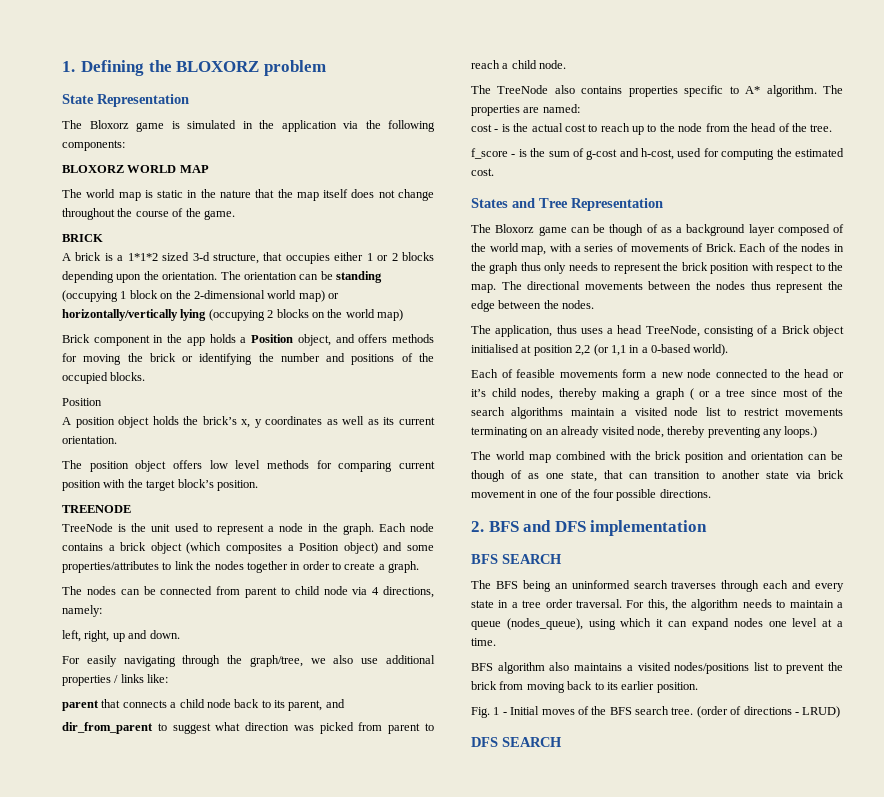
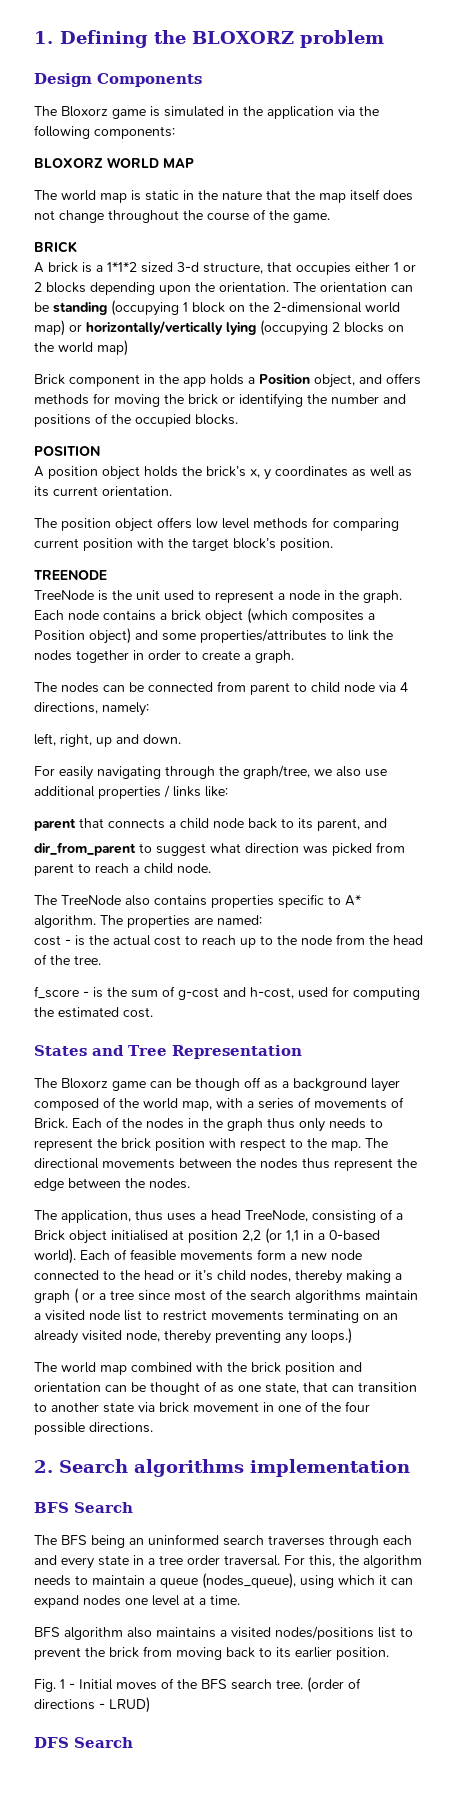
- State Representation
+ Design Components
  Brick component in the app holds a Position object, and offers methods for moving the brick or identifying the number and positions of the occupied blocks.
- Position
+ POSITION
- The Bloxorz game can be though of as a background layer composed of the world map, with a series of movements of Brick.
+ The Bloxorz game can be though off as a background layer composed of the world map, with a series of movements of Brick.
- The application, thus uses a head TreeNode, consisting of a Brick object initialised at position 2,2 (or 1,1 in a 0-based world).
- Each of feasible movements form a new node connected to the head or it’s child nodes, thereby making a graph ( or a tree since most of the search algorithms maintain a visited node list to restrict movements terminating on an already visited node, thereby preventing any loops.)
+ The application, thus uses a head TreeNode, consisting of a Brick object initialised at position 2,2 (or 1,1 in a 0-based world). Each of feasible movements form a new node connected to the head or it’s child nodes, thereby making a graph ( or a tree since most of the search algorithms maintain a visited node list to restrict movements terminating on an already visited node, thereby preventing any loops.)
- The world map combined with the brick position and orientation can be though of as one state, that can transition to another state via brick movement in one of the four possible directions.
+ The world map combined with the brick position and orientation can be thought of as one state, that can transition to another state via brick movement in one of the four possible directions.
- 2. BFS and DFS implementation
+ 2. Search algorithms implementation
- BFS SEARCH
+ BFS Search
- DFS SEARCH
+ DFS Search

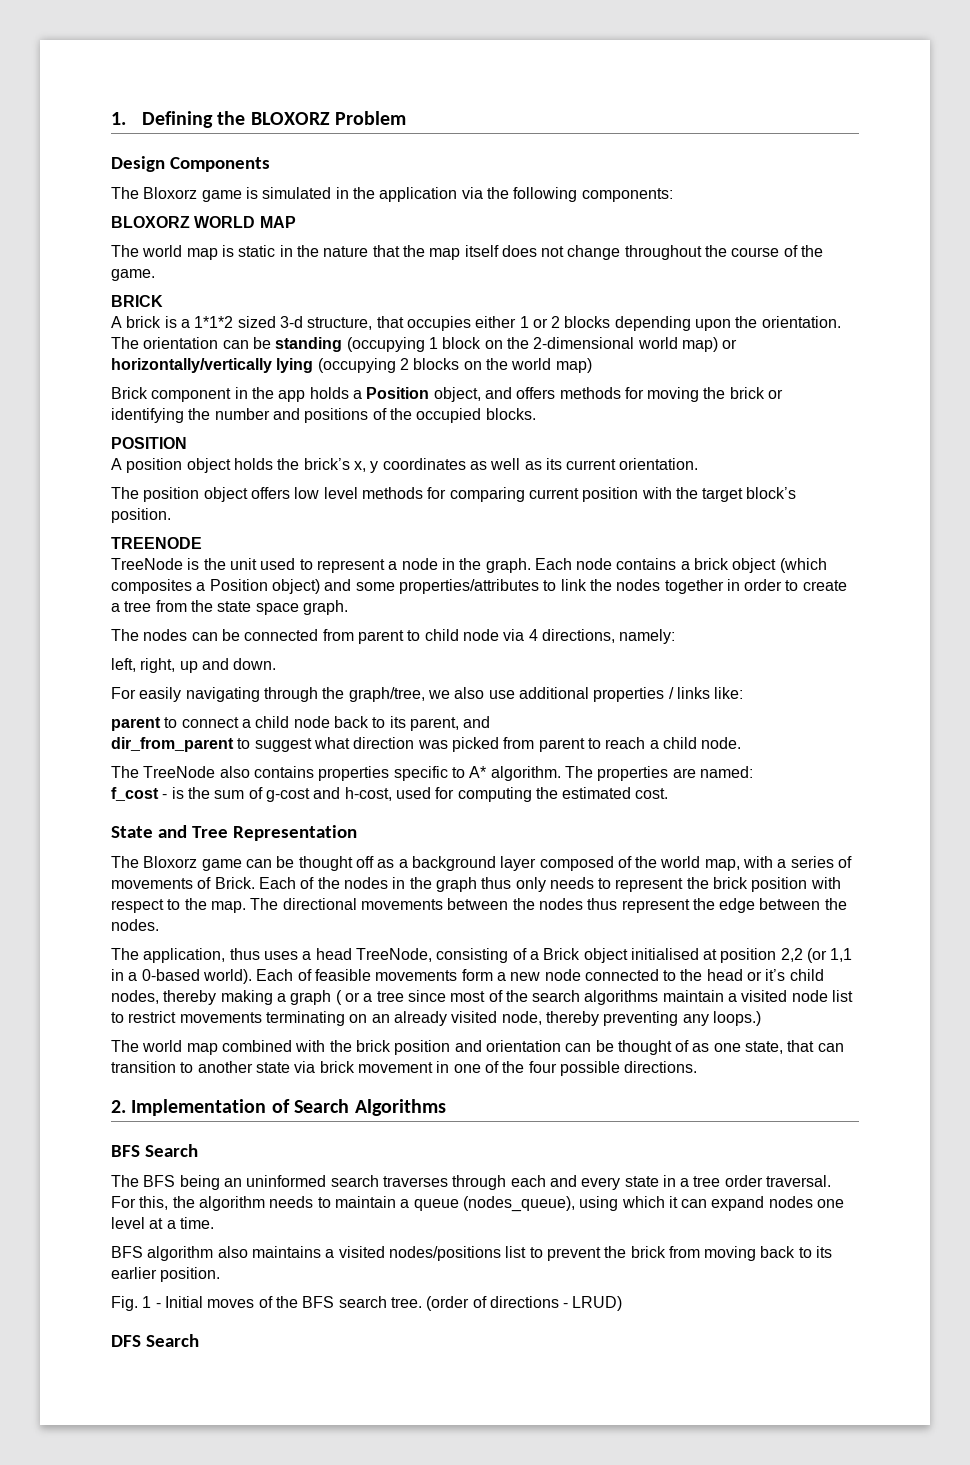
- 1. Defining the BLOXORZ problem
+ 1. Defining the BLOXORZ Problem
- Each node contains a brick object (which composites a Position object) and some properties/attributes to link the nodes together in order to create a graph.
+ Each node contains a brick object (which composites a Position object) and some properties/attributes to link the nodes together in order to create a tree from the state space graph.
- parent that connects a child node back to its parent, and
+ parent to connect a child node back to its parent, and
- cost - is the actual cost to reach up to the node from the head of the tree.
- f_score - is the sum of g-cost and h-cost, used for computing the estimated cost.
+ f_cost - is the sum of g-cost and h-cost, used for computing the estimated cost.
- States and Tree Representation
+ State and Tree Representation
- The Bloxorz game can be though off as a background layer composed of the world map, with a series of movements of Brick.
+ The Bloxorz game can be thought off as a background layer composed of the world map, with a series of movements of Brick.
- 2. Search algorithms implementation
+ 2. Implementation of Search Algorithms

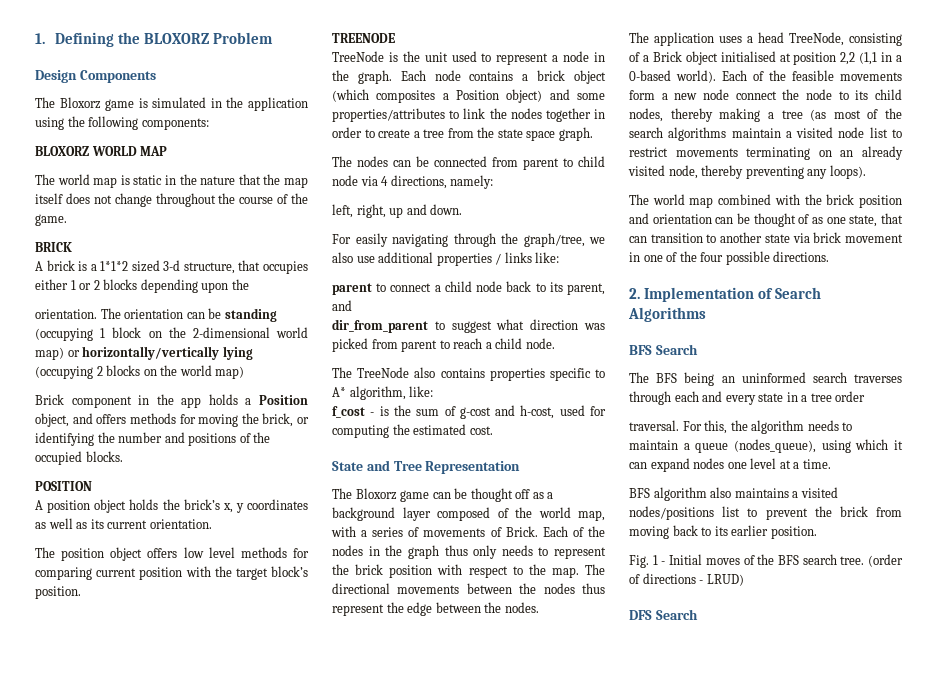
- The Bloxorz game is simulated in the application via the following components:
+ The Bloxorz game is simulated in the application using the following components:
- A brick is a 1*1*2 sized 3-d structure, that occupies either 1 or 2 blocks depending upon the orientation.
+ A brick is a 1*1*2 sized 3-d structure, that occupies either 1 or 2 blocks depending upon the
+ orientation.
- Brick component in the app holds a Position object, and offers methods for moving the brick or identifying the number and positions of the occupied blocks.
+ Brick component in the app holds a Position object, and offers methods for moving the brick, or identifying the number and positions of the occupied blocks.
- The TreeNode also contains properties specific to A* algorithm. The properties are named:
+ The TreeNode also contains properties specific to A* algorithm, like:
- The application, thus uses a head TreeNode, consisting of a Brick object initialised at position 2,2 (or 1,1 in a 0-based world).
+ The application uses a head TreeNode, consisting of a Brick object initialised at position 2,2 (1,1 in a 0-based world).
- Each of feasible movements form a new node connected to the head or it’s child nodes, thereby making a graph ( or a tree since most of the search algorithms maintain a visited node list to restrict movements terminating on an already visited node, thereby preventing any loops.)
+ Each of the feasible movements form a new node connect the node to its child nodes, thereby making a tree (as most of the search algorithms maintain a visited node list to restrict movements terminating on an already visited node, thereby preventing any loops).
- The BFS being an uninformed search traverses through each and every state in a tree order traversal.
+ The BFS being an uninformed search traverses through each and every state in a tree order
+ traversal.

